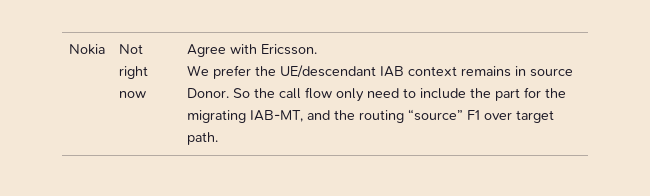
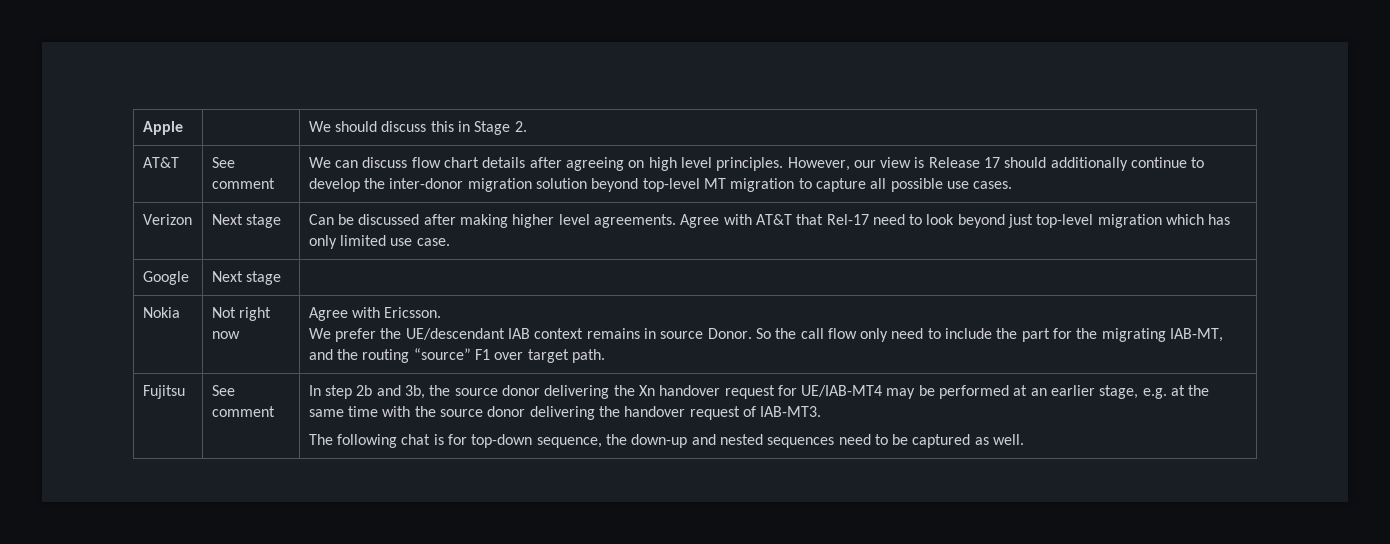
+ Apple | | We should discuss this in Stage 2.
+ AT&T | See comment | We can discuss flow chart details after agreeing on high level principles. However, our view is Release 17 should additionally continue to develop the inter-donor migration solution beyond top-level MT migration to capture all possible use cases.
+ Verizon | Next stage | Can be discussed after making higher level agreements. Agree with AT&T that Rel-17 need to look beyond just top-level migration which has only limited use case.
+ Google | Next stage |
+ Fujitsu | See comment | In step 2b and 3b, the source donor delivering the Xn handover request for UE/IAB-MT4 may be performed at an earlier stage, e.g. at the same time with the source donor delivering the handover request of IAB-MT3.
+ The following chat is for top-down sequence, the down-up and nested sequences need to be captured as well.

